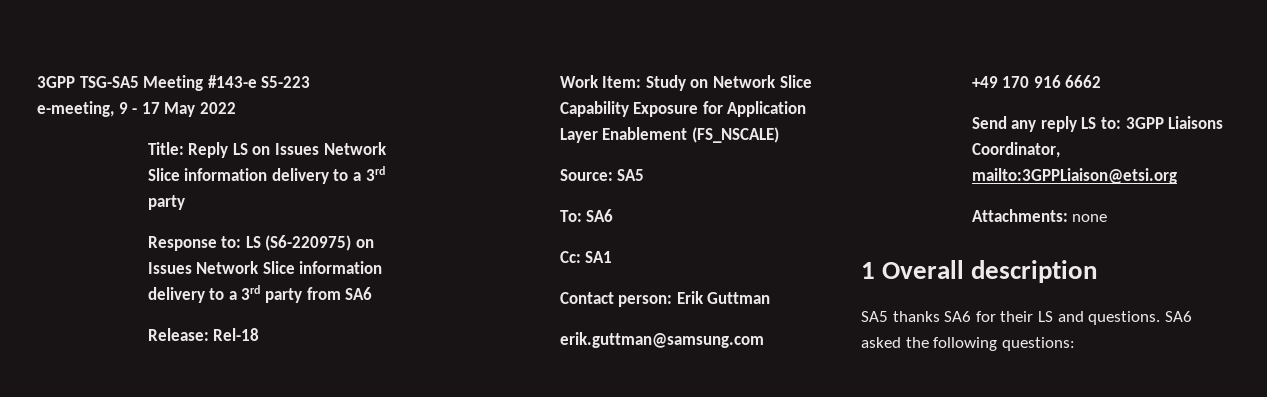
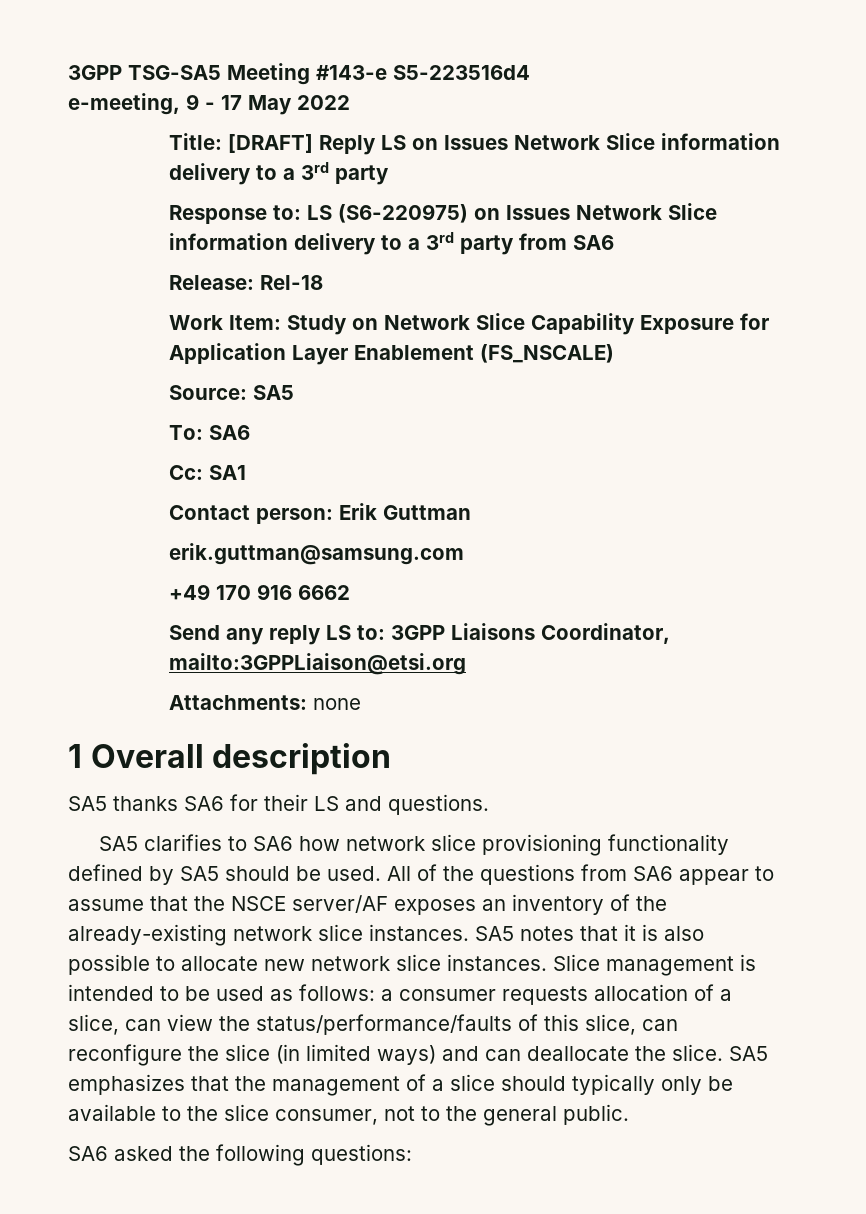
- 3GPP TSG-SA5 Meeting #143-e S5-223
+ 3GPP TSG-SA5 Meeting #143-e S5-223516d4
- Title: Reply LS on Issues Network Slice information delivery to a 3rd party
+ Title: [DRAFT] Reply LS on Issues Network Slice information delivery to a 3rd party
- SA5 thanks SA6 for their LS and questions. SA6 asked the following questions:
+ SA5 thanks SA6 for their LS and questions.
+ SA5 clarifies to SA6 how network slice provisioning functionality defined by SA5 should be used. All of the questions from SA6 appear to assume that the NSCE server/AF exposes an inventory of the already-existing network slice instances. SA5 notes that it is also possible to allocate new network slice instances. Slice management is intended to be used as follows: a consumer requests allocation of a slice, can view the status/performance/faults of this slice, can reconfigure the slice (in limited ways) and can deallocate the slice. SA5 emphasizes that the management of a slice should typically only be available to the slice consumer, not to the general public.
+ SA6 asked the following questions:

